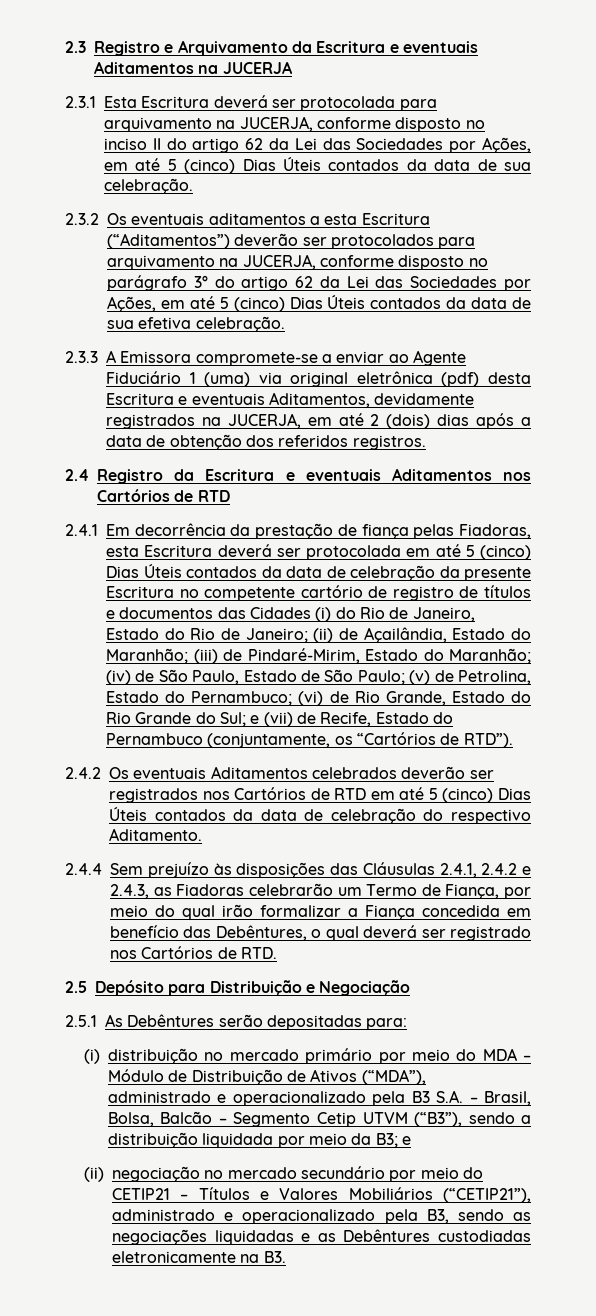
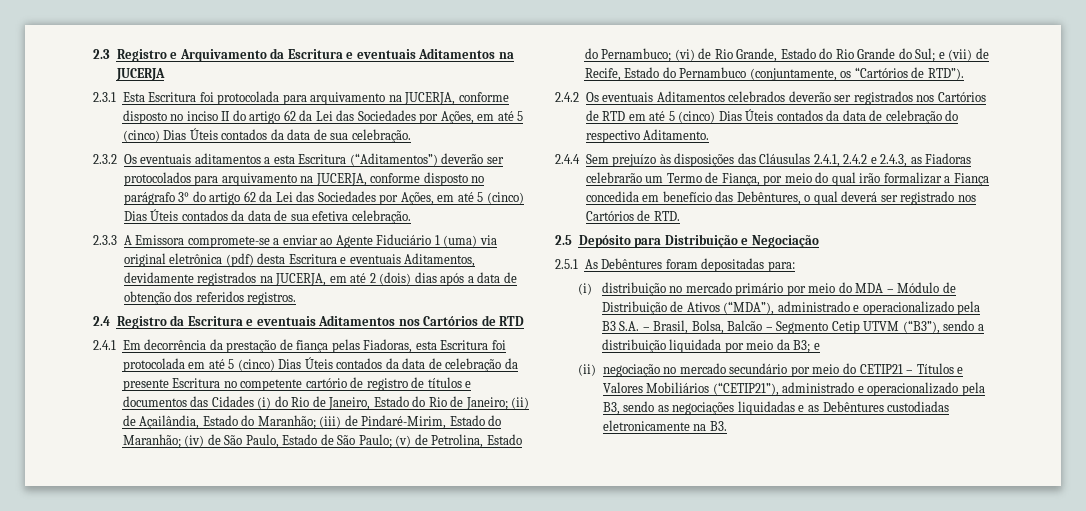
- 2.3.1 Esta Escritura deverá ser protocolada para arquivamento na JUCERJA, conforme disposto no inciso II do artigo 62 da Lei das Sociedades por Ações, em até 5 (cinco) Dias Úteis contados da data de sua celebração.
+ 2.3.1 Esta Escritura foi protocolada para arquivamento na JUCERJA, conforme disposto no inciso II do artigo 62 da Lei das Sociedades por Ações, em até 5 (cinco) Dias Úteis contados da data de sua celebração.
- 2.4.1 Em decorrência da prestação de fiança pelas Fiadoras, esta Escritura deverá ser protocolada em até 5 (cinco) Dias Úteis contados da data de celebração da presente Escritura no competente cartório de registro de títulos e documentos das Cidades (i) do Rio de Janeiro, Estado do Rio de Janeiro;
+ 2.4.1 Em decorrência da prestação de fiança pelas Fiadoras, esta Escritura foi protocolada em até 5 (cinco) Dias Úteis contados da data de celebração da presente Escritura no competente cartório de registro de títulos e documentos das Cidades (i) do Rio de Janeiro, Estado do Rio de Janeiro;
- 2.5.1 As Debêntures serão depositadas para:
+ 2.5.1 As Debêntures foram depositadas para:

